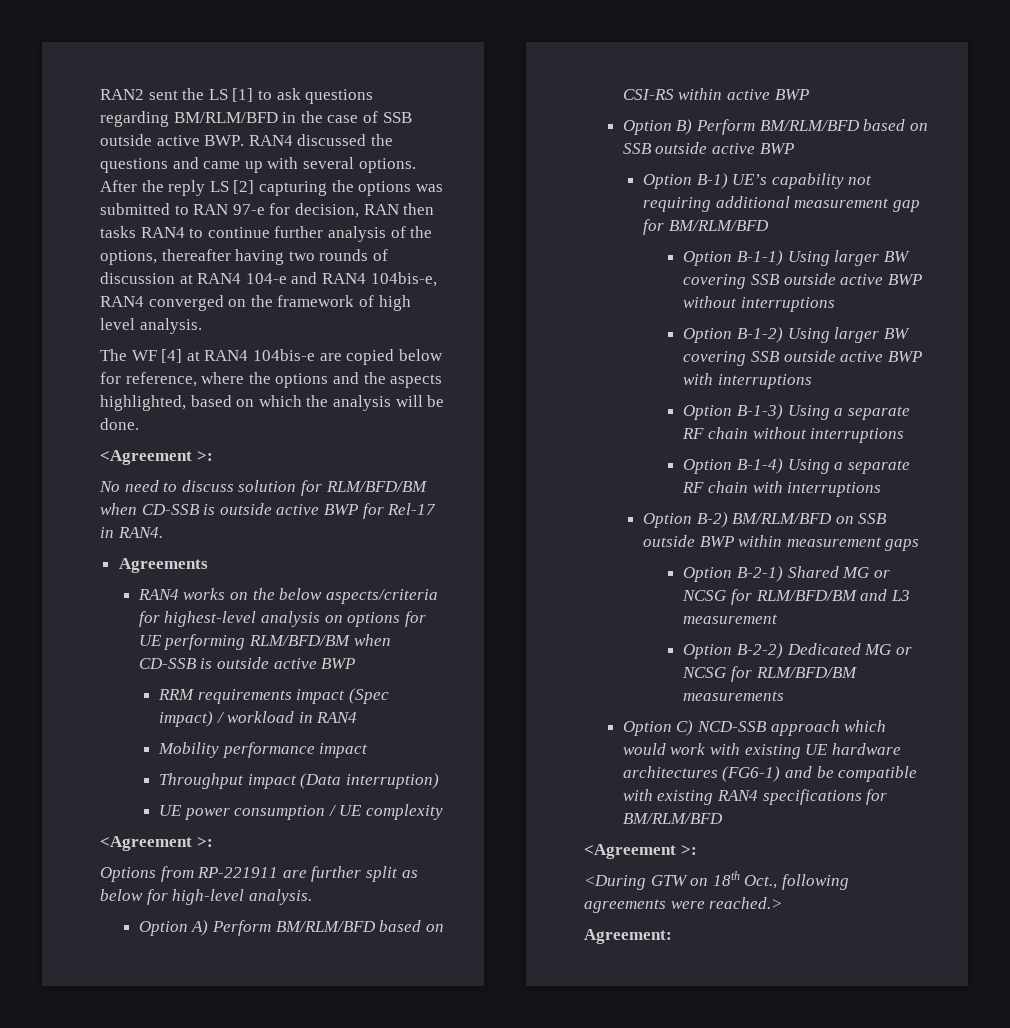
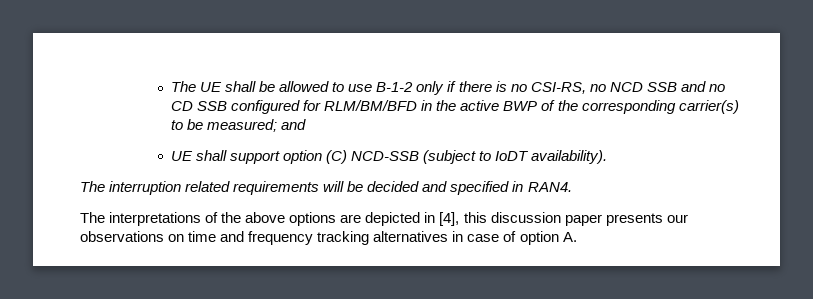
- RAN2 sent the LS [1] to ask questions regarding BM/RLM/BFD in the case of SSB outside active BWP. RAN4 discussed the questions and came up with several options. After the reply LS [2] capturing the options was submitted to RAN 97-e for decision, RAN then tasks RAN4 to continue further analysis of the options, thereafter having two rounds of discussion at RAN4 104-e and RAN4 104bis-e, RAN4 converged on the framework of high level analysis.
- The WF [4] at RAN4 104bis-e are copied below for reference, where the options and the aspects highlighted, based on which the analysis will be done.
- <Agreement >:
- No need to discuss solution for RLM/BFD/BM when CD-SSB is outside active BWP for Rel-17 in RAN4.
- Agreements
- RAN4 works on the below aspects/criteria for highest-level analysis on options for UE performing RLM/BFD/BM when CD-SSB is outside active BWP
- RRM requirements impact (Spec impact) / workload in RAN4
- Mobility performance impact
- Throughput impact (Data interruption)
- UE power consumption / UE complexity
- <Agreement >:
- Options from RP-221911 are further split as below for high-level analysis.
- Option A) Perform BM/RLM/BFD based on CSI-RS within active BWP
- Option B) Perform BM/RLM/BFD based on SSB outside active BWP
- Option B-1) UE’s capability not requiring additional measurement gap for BM/RLM/BFD
- Option B-1-1) Using larger BW covering SSB outside active BWP without interruptions
- Option B-1-2) Using larger BW covering SSB outside active BWP with interruptions
- Option B-1-3) Using a separate RF chain without interruptions
- Option B-1-4) Using a separate RF chain with interruptions
- Option B-2) BM/RLM/BFD on SSB outside BWP within measurement gaps
- Option B-2-1) Shared MG or NCSG for RLM/BFD/BM and L3 measurement
- Option B-2-2) Dedicated MG or NCSG for RLM/BFD/BM measurements
- Option C) NCD-SSB approach which would work with existing UE hardware architectures (FG6-1) and be compatible with existing RAN4 specifications for BM/RLM/BFD
- <Agreement >:
- <During GTW on 18th Oct., following agreements were reached.>
- Agreement:
+ The UE shall be allowed to use B-1-2 only if there is no CSI-RS, no NCD SSB and no CD SSB configured for RLM/BM/BFD in the active BWP of the corresponding carrier(s) to be measured; and
+ UE shall support option (C) NCD-SSB (subject to IoDT availability).
+ The interruption related requirements will be decided and specified in RAN4.
+ The interpretations of the above options are depicted in [4], this discussion paper presents our observations on time and frequency tracking alternatives in case of option A.

